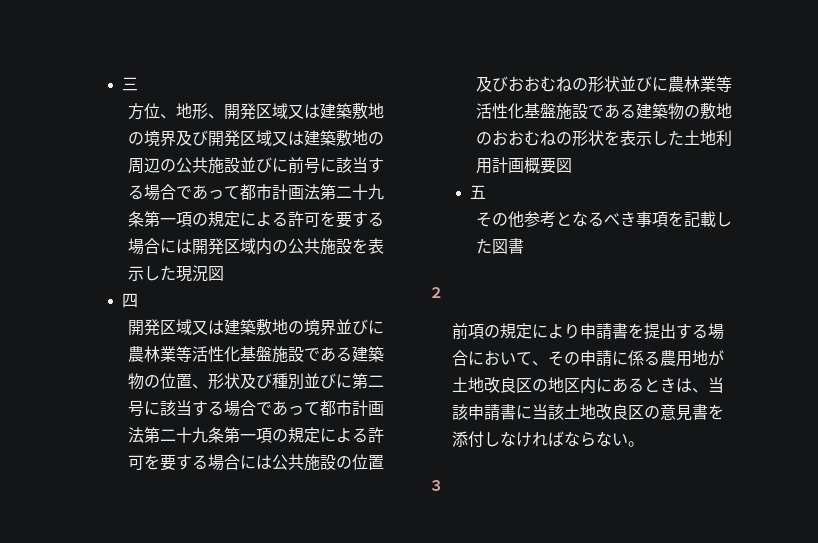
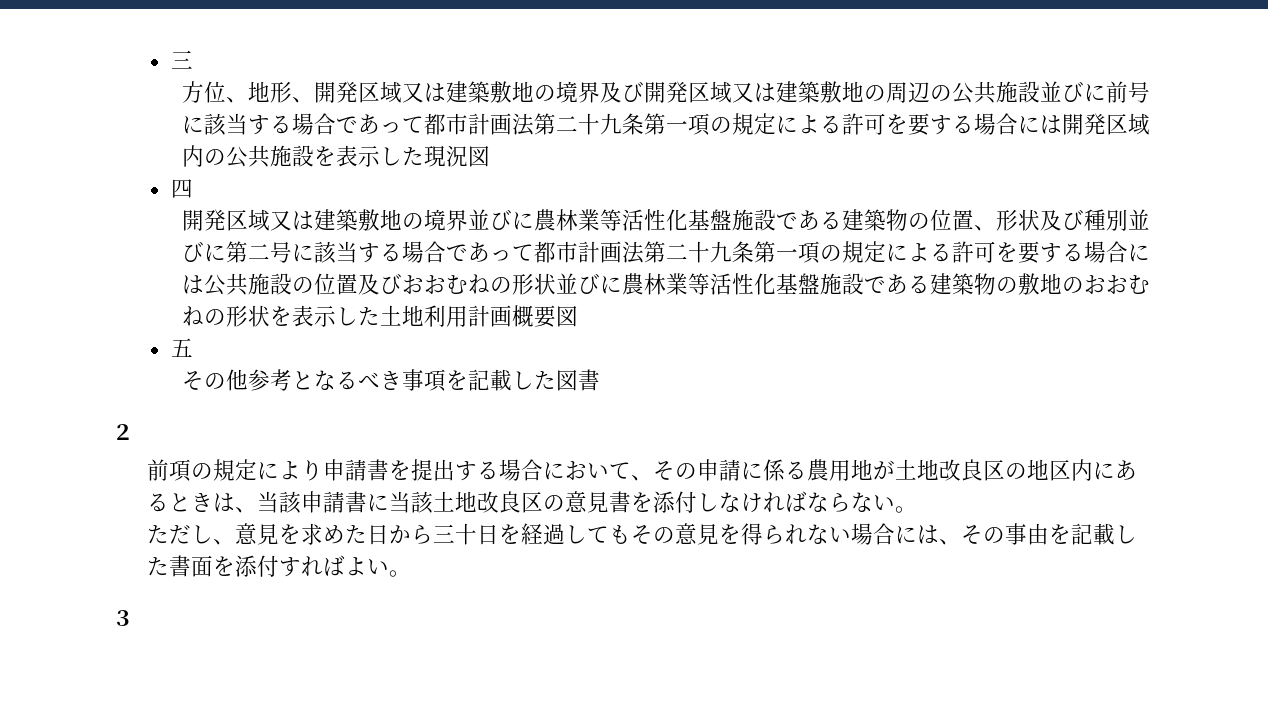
+ ただし、意見を求めた日から三十日を経過してもその意見を得られない場合には、その事由を記載した書面を添付すればよい。

